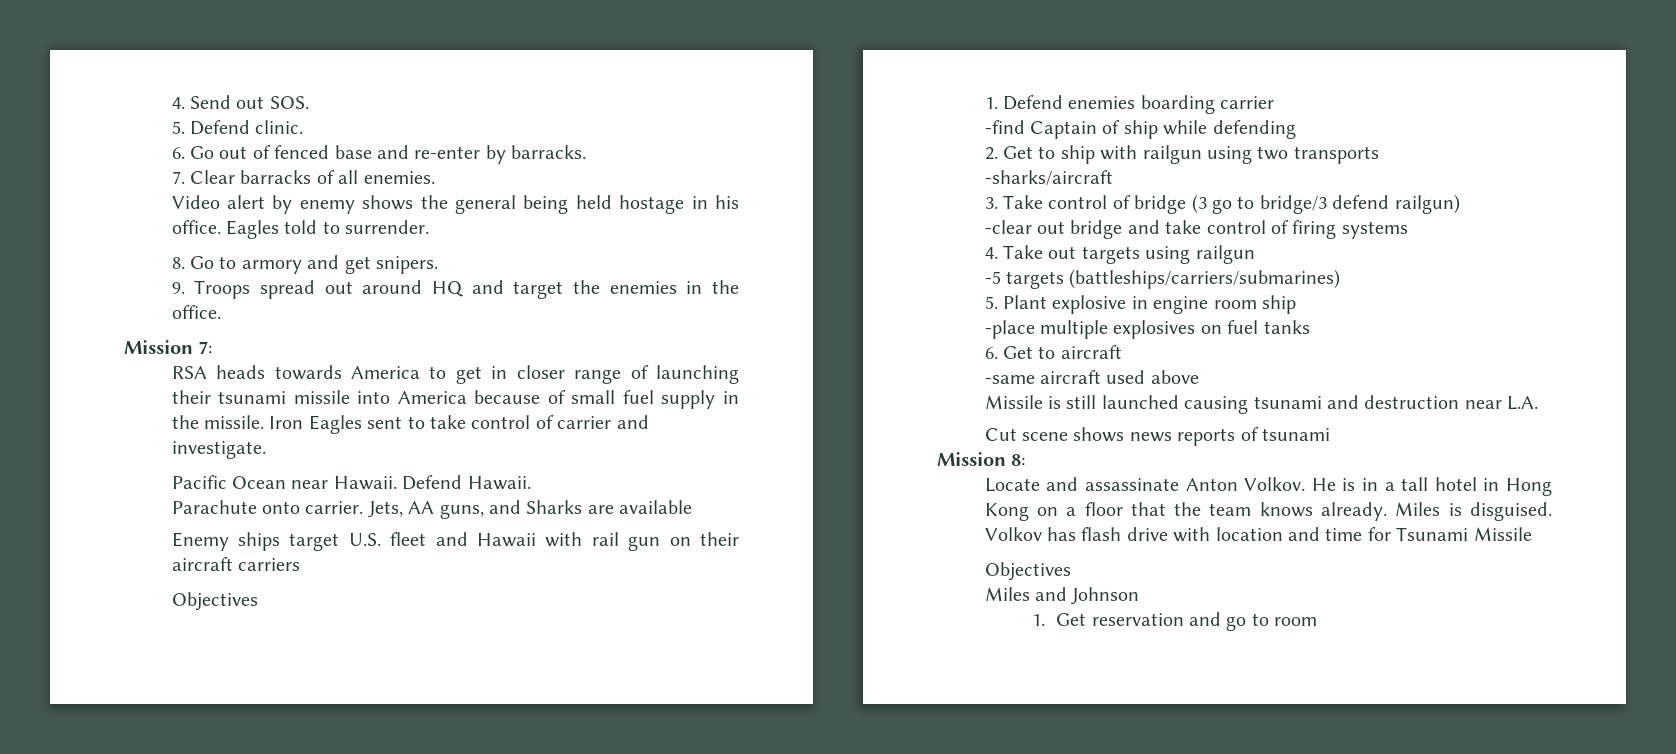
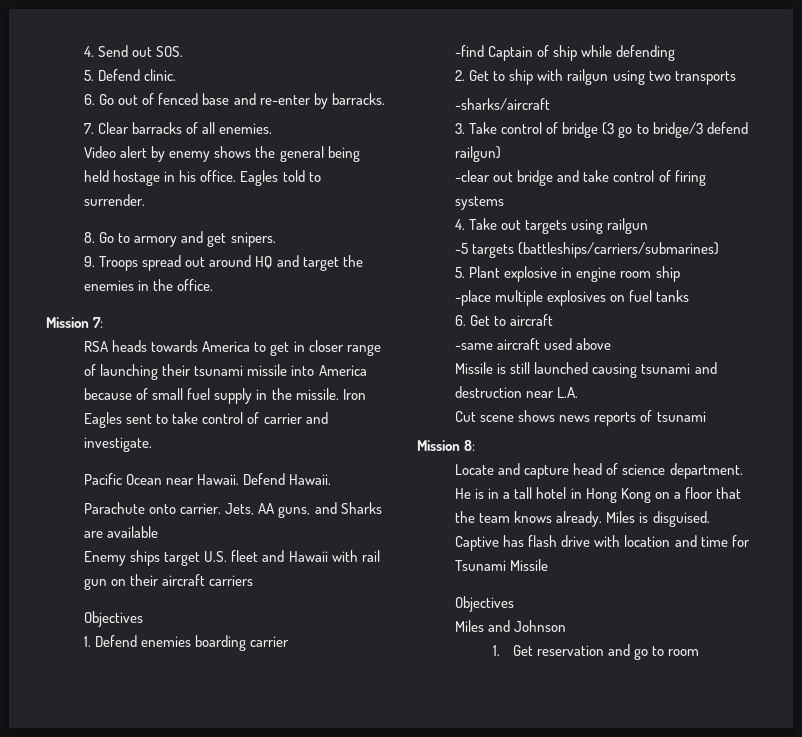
- Locate and assassinate Anton Volkov.
+ Locate and capture head of science department.
- Volkov has flash drive with location and time for Tsunami Missile
+ Captive has flash drive with location and time for Tsunami Missile

